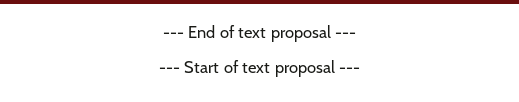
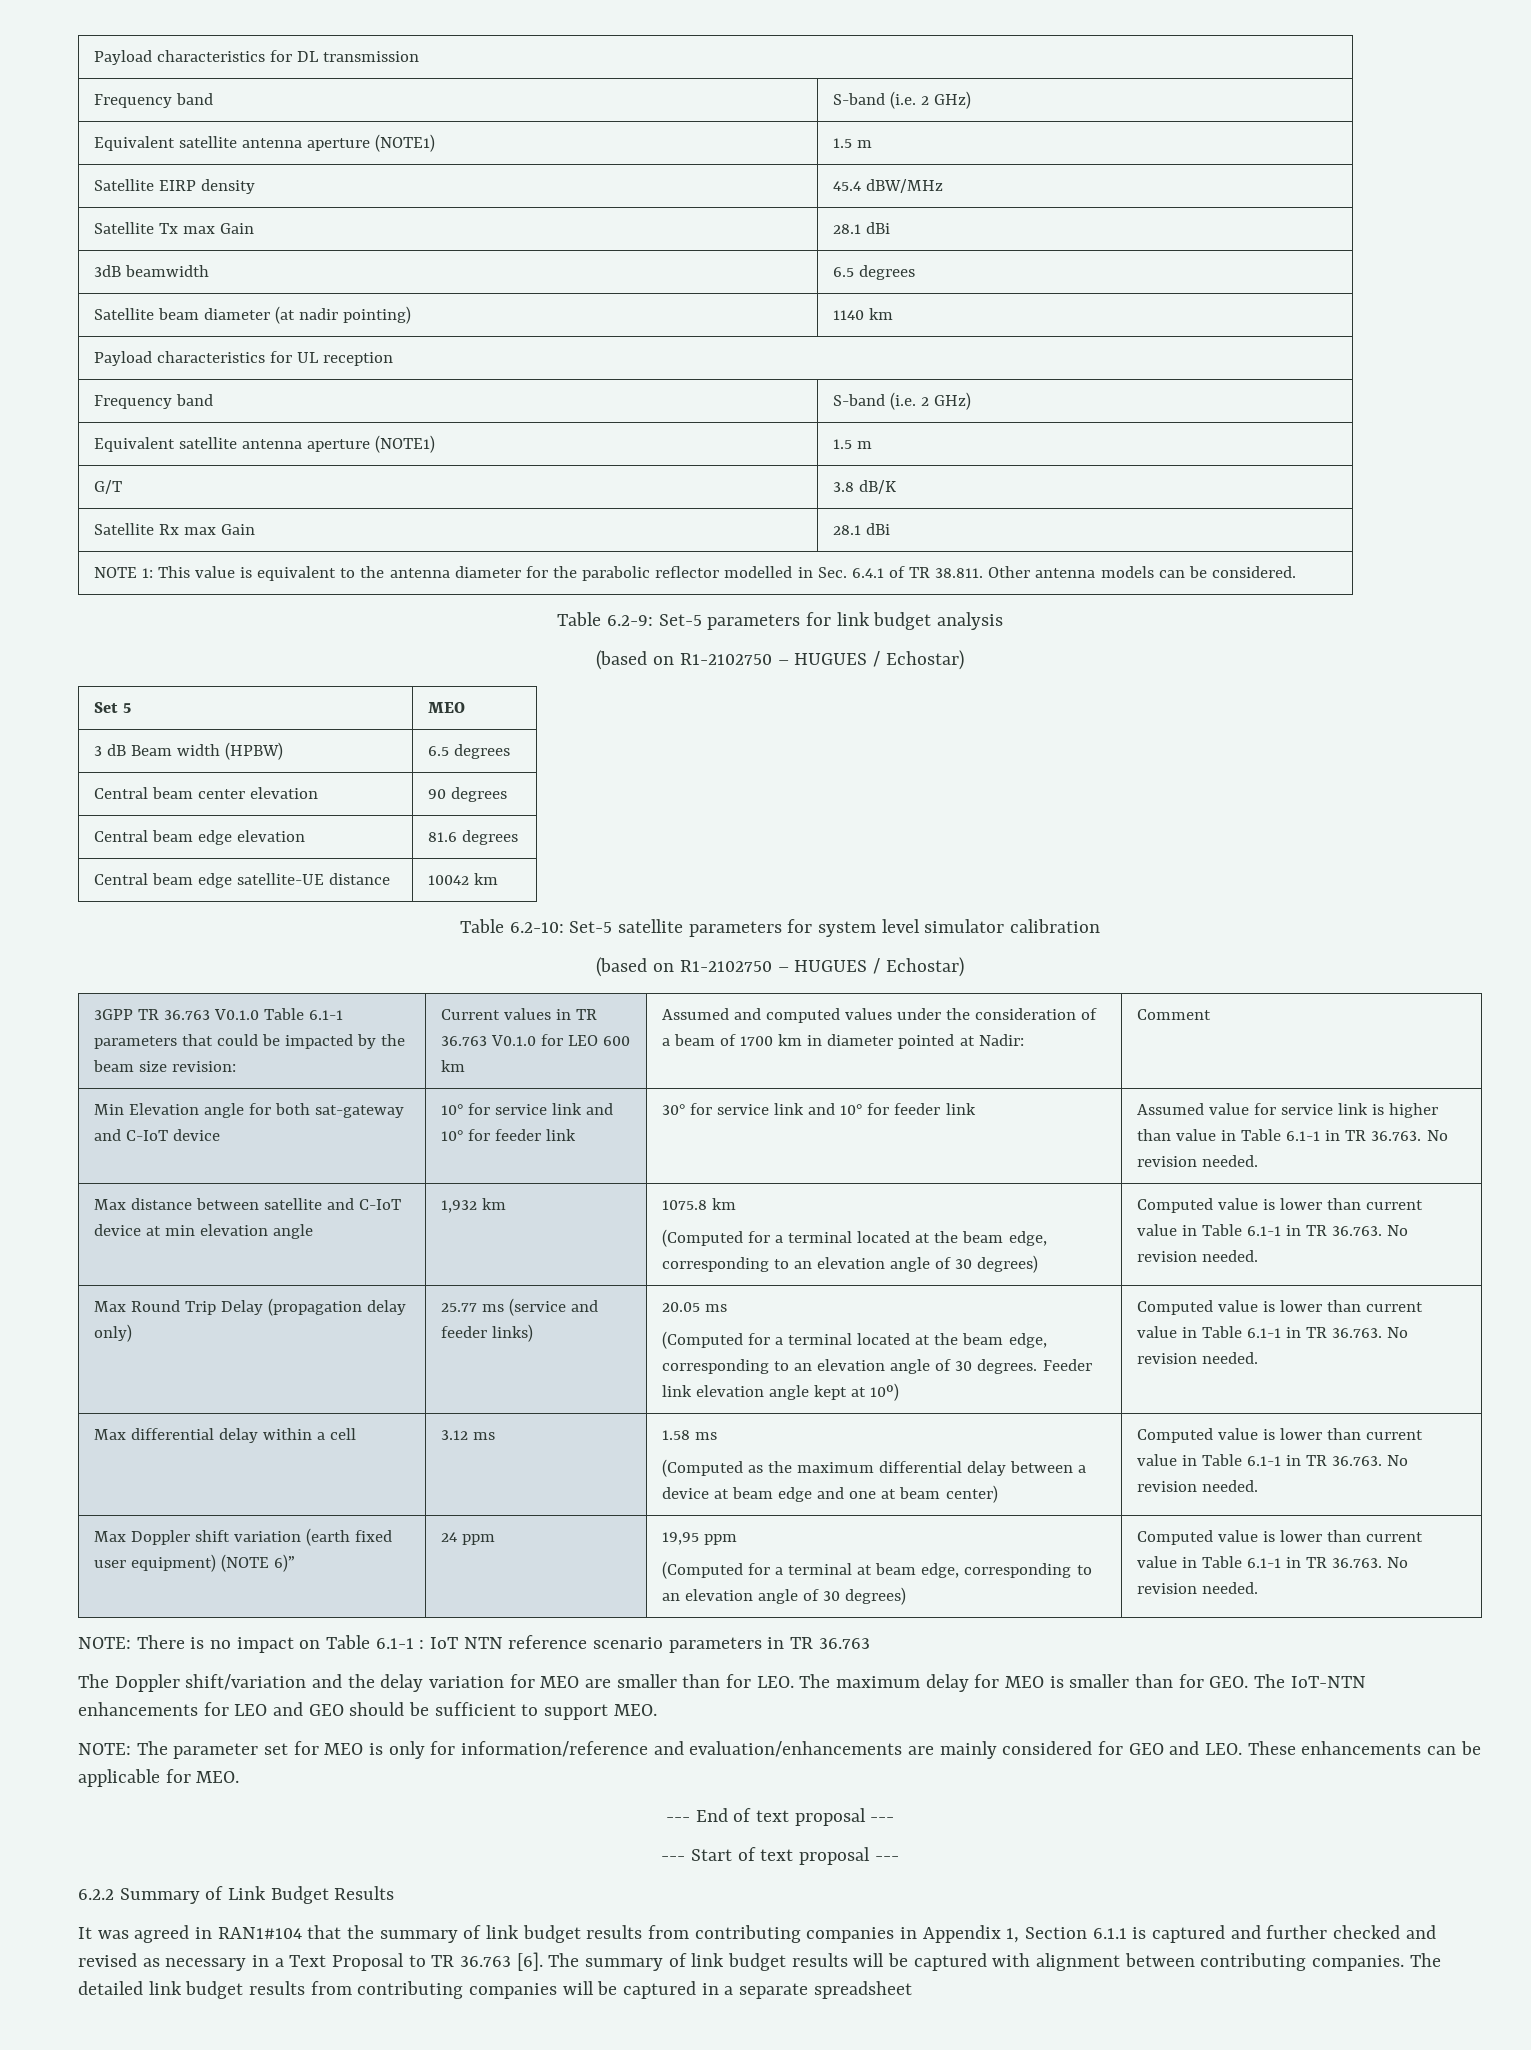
+ Payload characteristics for DL transmission
+ Frequency band | S-band (i.e. 2 GHz)
+ Equivalent satellite antenna aperture (NOTE1) | 1.5 m
+ Satellite EIRP density | 45.4 dBW/MHz
+ Satellite Tx max Gain | 28.1 dBi
+ 3dB beamwidth | 6.5 degrees
+ Satellite beam diameter (at nadir pointing) | 1140 km
+ Payload characteristics for UL reception
+ Frequency band | S-band (i.e. 2 GHz)
+ Equivalent satellite antenna aperture (NOTE1) | 1.5 m
+ G/T | 3.8 dB/K
+ Satellite Rx max Gain | 28.1 dBi
+ NOTE 1: This value is equivalent to the antenna diameter for the parabolic reflector modelled in Sec. 6.4.1 of TR 38.811. Other antenna models can be considered.
+ Table 6.2-9: Set-5 parameters for link budget analysis
+ (based on R1-2102750 – HUGUES / Echostar)
+ Set 5 | MEO
+ 3 dB Beam width (HPBW) | 6.5 degrees
+ Central beam center elevation | 90 degrees
+ Central beam edge elevation | 81.6 degrees
+ Central beam edge satellite-UE distance | 10042 km
+ Table 6.2-10: Set-5 satellite parameters for system level simulator calibration
+ (based on R1-2102750 – HUGUES / Echostar)
+ 3GPP TR 36.763 V0.1.0 Table 6.1-1 parameters that could be impacted by the beam size revision: | Current values in TR 36.763 V0.1.0 for LEO 600 km | Assumed and computed values under the consideration of a beam of 1700 km in diameter pointed at Nadir: | Comment
+ Min Elevation angle for both sat-gateway and C-IoT device | 10° for service link and 10° for feeder link | 30° for service link and 10° for feeder link | Assumed value for service link is higher than value in Table 6.1-1 in TR 36.763. No revision needed.
+ Max distance between satellite and C-IoT device at min elevation angle | 1,932 km | 1075.8 km
+ (Computed for a terminal located at the beam edge, corresponding to an elevation angle of 30 degrees) | Computed value is lower than current value in Table 6.1-1 in TR 36.763. No revision needed.
+ Max Round Trip Delay (propagation delay only) | 25.77 ms (service and feeder links) | 20.05 ms
+ (Computed for a terminal located at the beam edge, corresponding to an elevation angle of 30 degrees. Feeder link elevation angle kept at 10º) | Computed value is lower than current value in Table 6.1-1 in TR 36.763. No revision needed.
+ Max differential delay within a cell | 3.12 ms | 1.58 ms
+ (Computed as the maximum differential delay between a device at beam edge and one at beam center) | Computed value is lower than current value in Table 6.1-1 in TR 36.763. No revision needed.
+ Max Doppler shift variation (earth fixed user equipment) (NOTE 6)” | 24 ppm | 19,95 ppm
+ (Computed for a terminal at beam edge, corresponding to an elevation angle of 30 degrees) | Computed value is lower than current value in Table 6.1-1 in TR 36.763. No revision needed.
+ NOTE: There is no impact on Table 6.1-1 : IoT NTN reference scenario parameters in TR 36.763
+ The Doppler shift/variation and the delay variation for MEO are smaller than for LEO. The maximum delay for MEO is smaller than for GEO. The IoT-NTN enhancements for LEO and GEO should be sufficient to support MEO.
+ NOTE: The parameter set for MEO is only for information/reference and evaluation/enhancements are mainly considered for GEO and LEO. These enhancements can be applicable for MEO.
+ 6.2.2 Summary of Link Budget Results
+ It was agreed in RAN1#104 that the summary of link budget results from contributing companies in Appendix 1, Section 6.1.1 is captured and further checked and revised as necessary in a Text Proposal to TR 36.763 [6]. The summary of link budget results will be captured with alignment between contributing companies. The detailed link budget results from contributing companies will be captured in a separate spreadsheet

